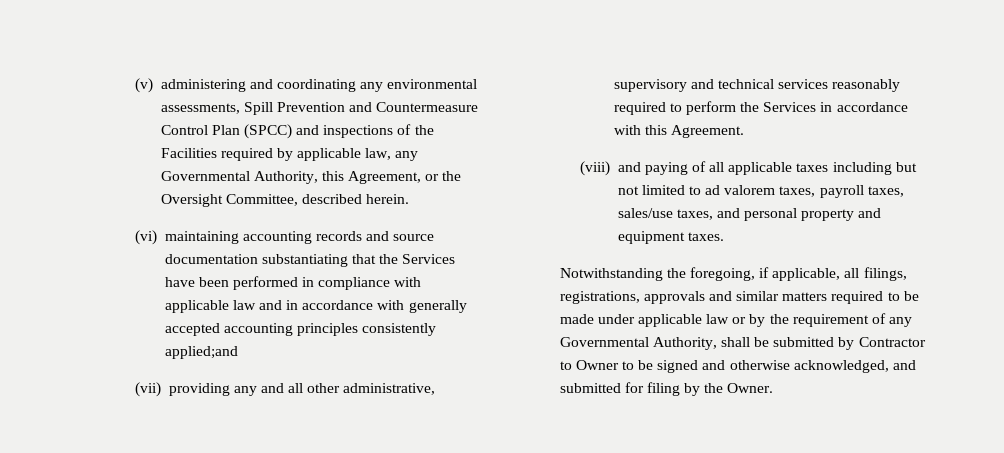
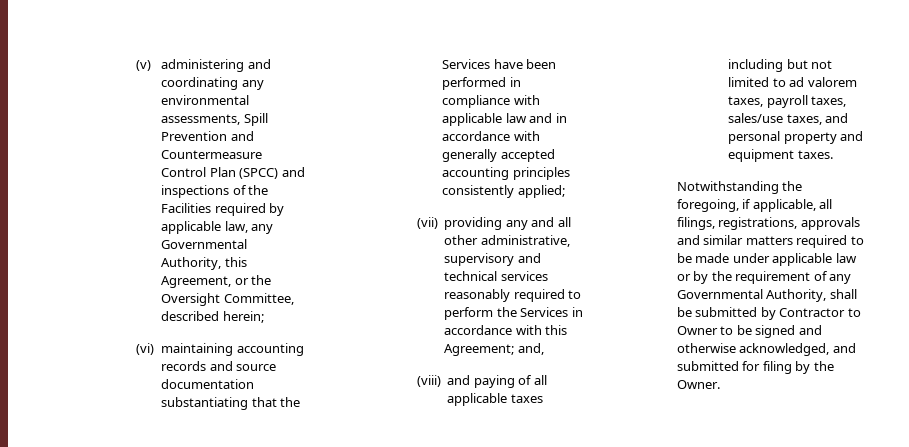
- (v) administering and coordinating any environmental assessments, Spill Prevention and Countermeasure Control Plan (SPCC) and inspections of the Facilities required by applicable law, any Governmental Authority, this Agreement, or the Oversight Committee, described herein.
+ (v) administering and coordinating any environmental assessments, Spill Prevention and Countermeasure Control Plan (SPCC) and inspections of the Facilities required by applicable law, any Governmental Authority, this Agreement, or the Oversight Committee, described herein;
- (vi) maintaining accounting records and source documentation substantiating that the Services have been performed in compliance with applicable law and in accordance with generally accepted accounting principles consistently applied;and
+ (vi) maintaining accounting records and source documentation substantiating that the Services have been performed in compliance with applicable law and in accordance with generally accepted accounting principles consistently applied;
- (vii) providing any and all other administrative, supervisory and technical services reasonably required to perform the Services in accordance with this Agreement.
+ (vii) providing any and all other administrative, supervisory and technical services reasonably required to perform the Services in accordance with this Agreement; and,

